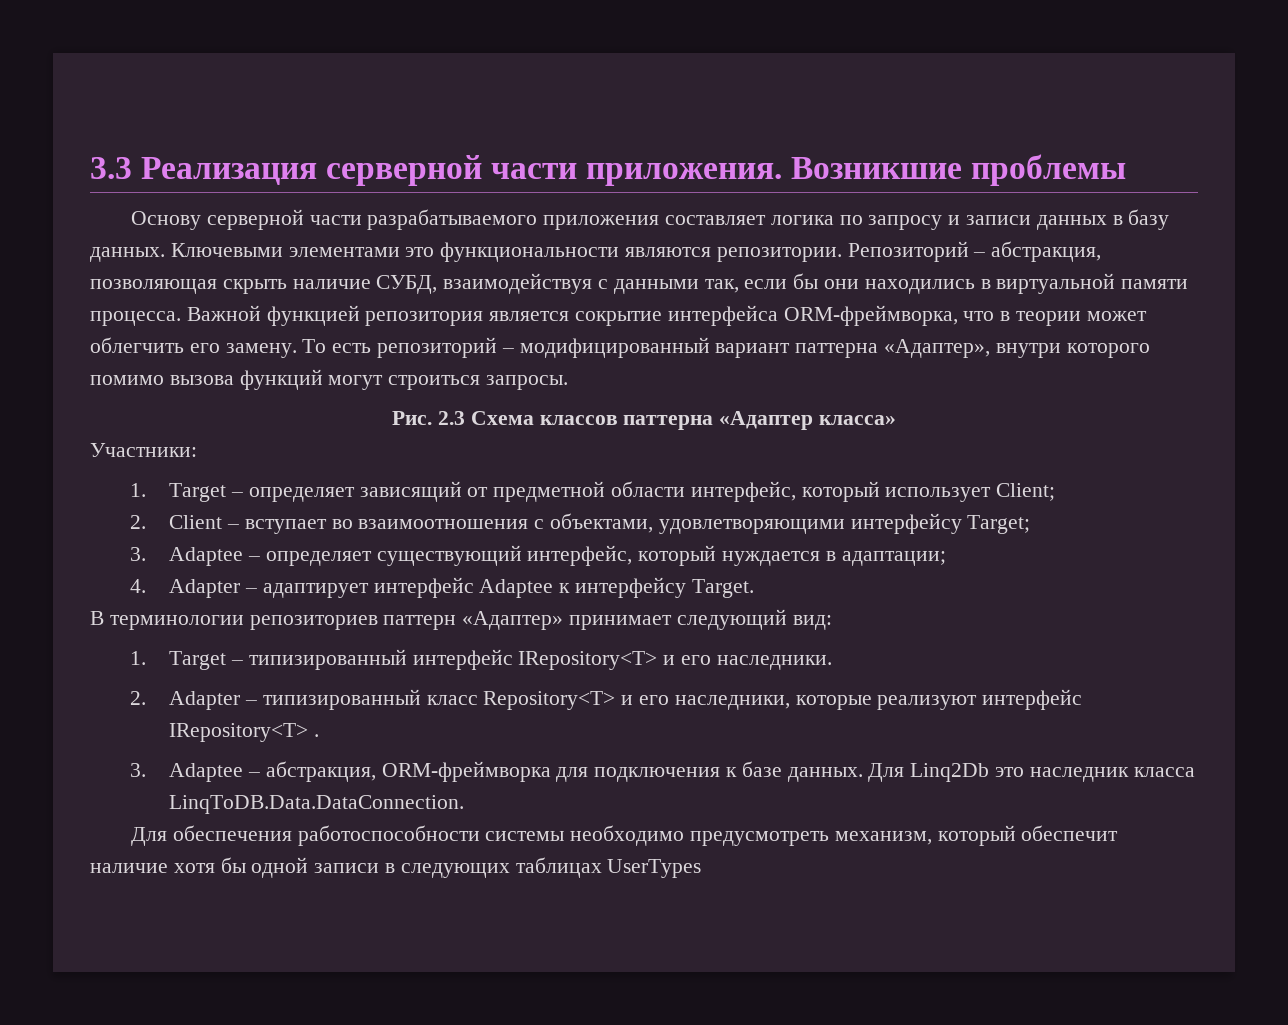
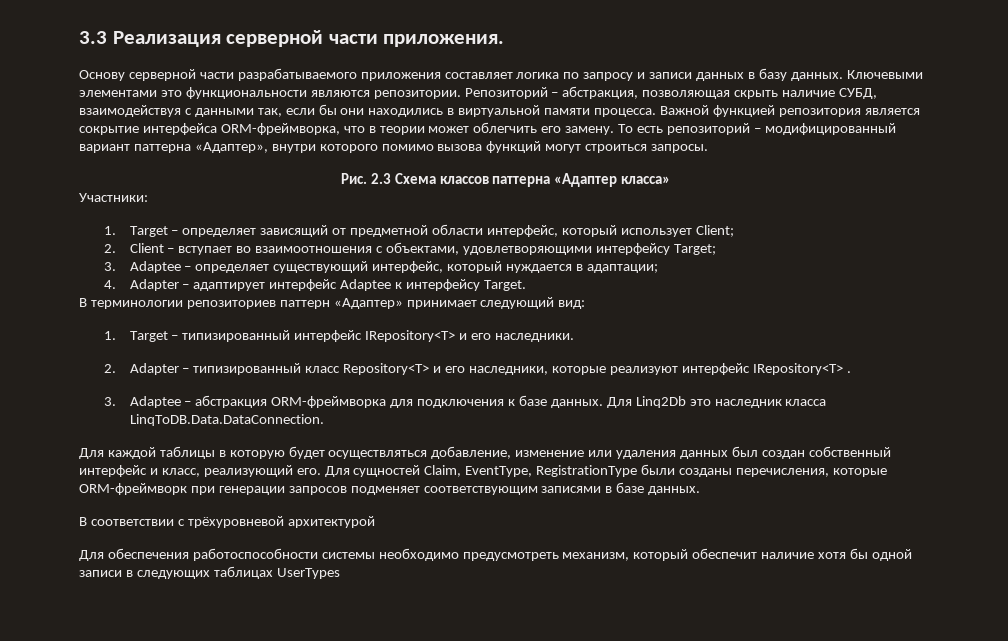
- Возникшие проблемы
- 3. Adaptee – абстракция, ORM-фреймворка для подключения к базе данных.
+ 3. Adaptee – абстракция ORM-фреймворка для подключения к базе данных.
+ Для каждой таблицы в которую будет осуществляться добавление, изменение или удаления данных был создан собственный интерфейс и класс, реализующий его. Для сущностей Claim, EventType, RegistrationType были созданы перечисления, которые ORM-фреймворк при генерации запросов подменяет соответствующим записями в базе данных.
+ В соответствии с трёхуровневой архитектурой

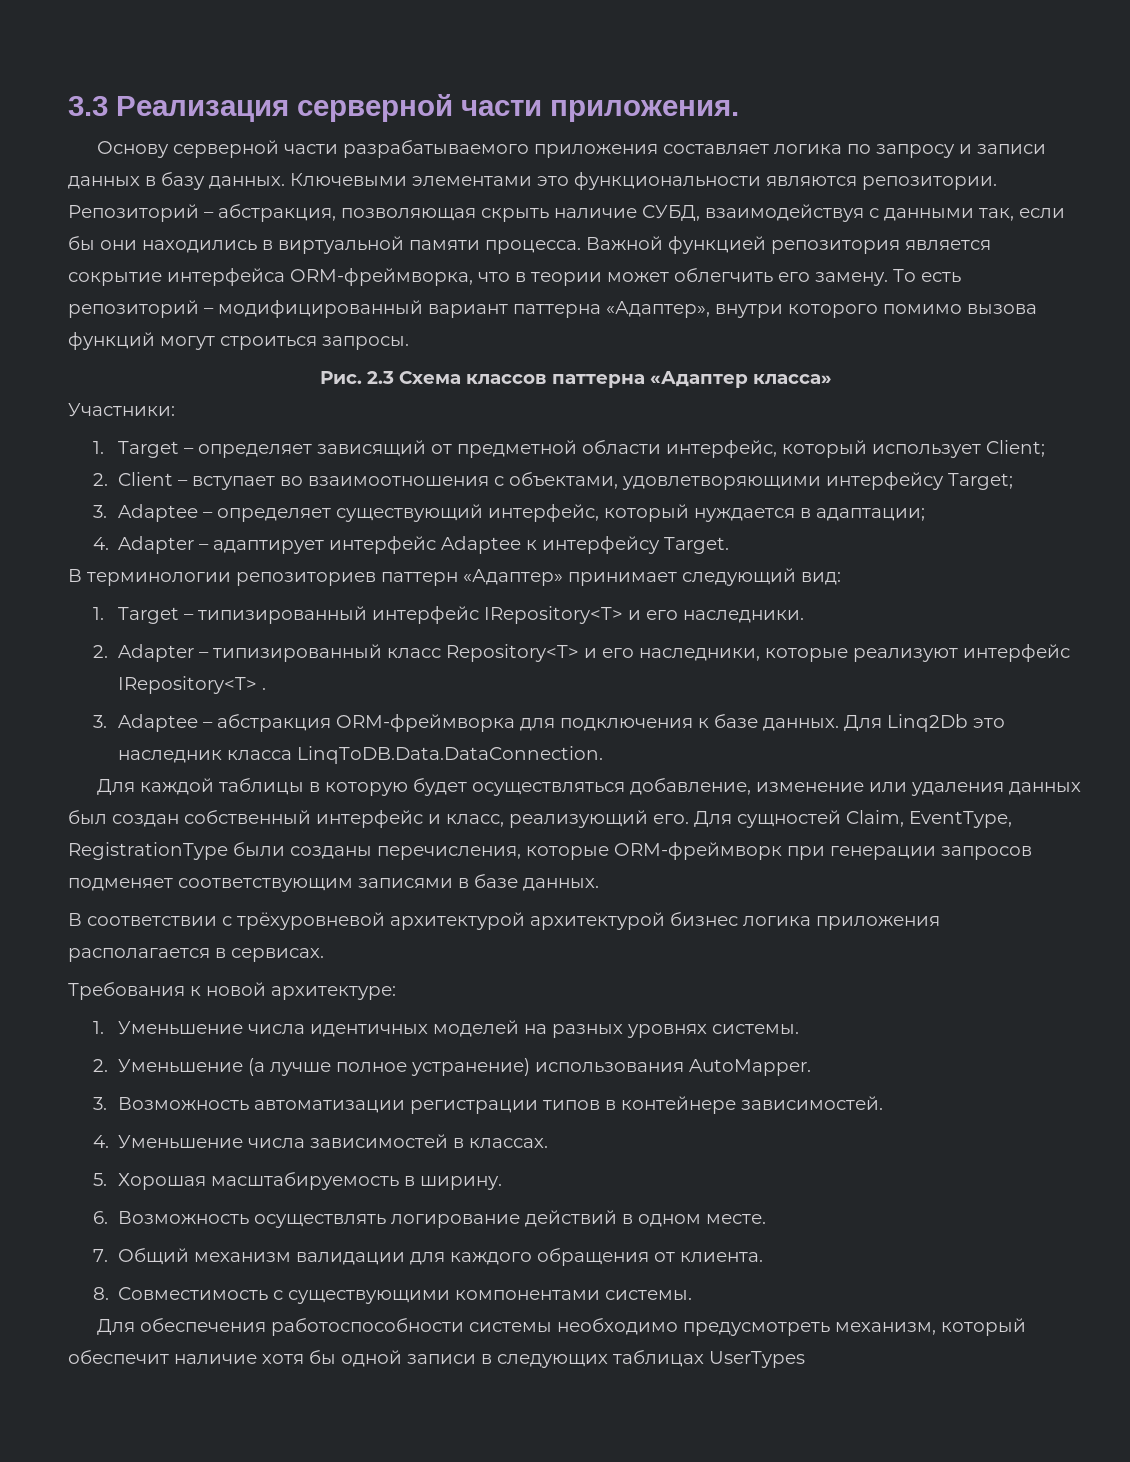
- В соответствии с трёхуровневой архитектурой
+ В соответствии с трёхуровневой архитектурой архитектурой бизнес логика приложения располагается в сервисах.
+ Требования к новой архитектуре:
+ 1. Уменьшение числа идентичных моделей на разных уровнях системы.
+ 2. Уменьшение (а лучше полное устранение) использования AutoMapper.
+ 3. Возможность автоматизации регистрации типов в контейнере зависимостей.
+ 4. Уменьшение числа зависимостей в классах.
+ 5. Хорошая масштабируемость в ширину.
+ 6. Возможность осуществлять логирование действий в одном месте.
+ 7. Общий механизм валидации для каждого обращения от клиента.
+ 8. Совместимость с существующими компонентами системы.

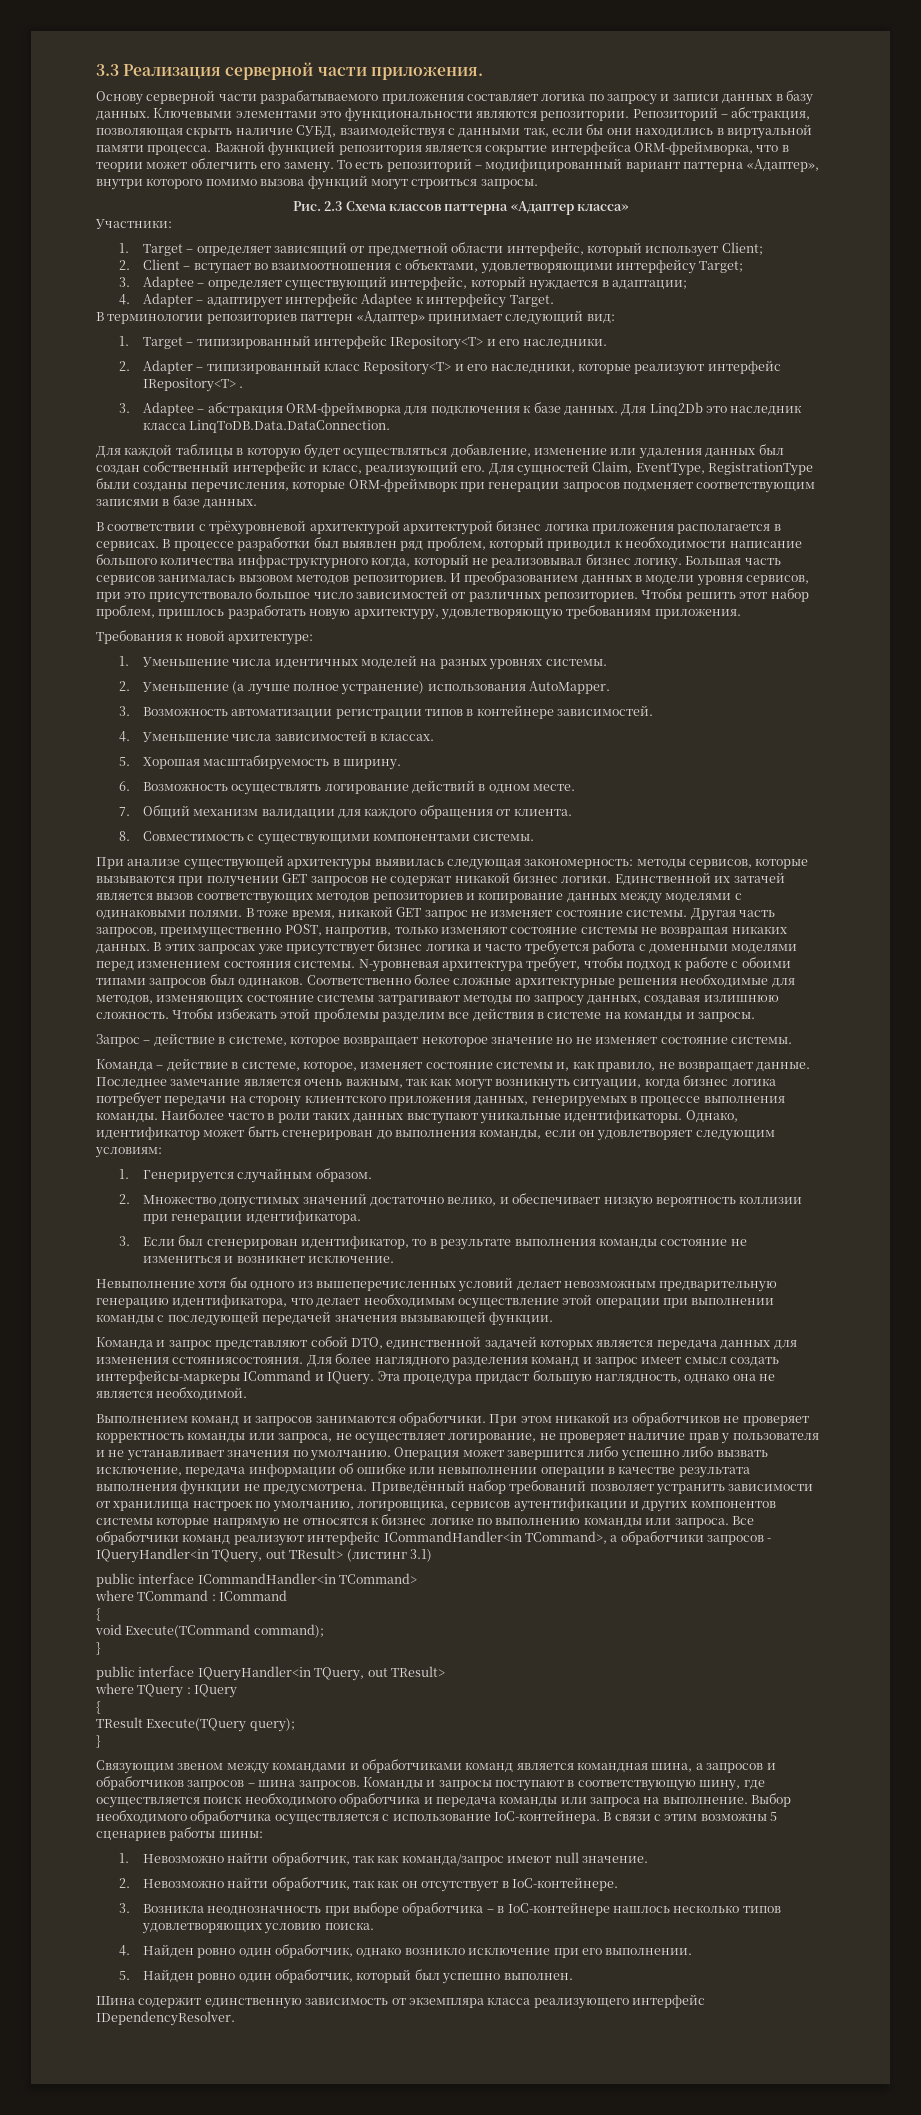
+ В процессе разработки был выявлен ряд проблем, который приводил к необходимости написание большого количества инфраструктурного когда, который не реализовывал бизнес логику. Большая часть сервисов занималась вызовом методов репозиториев. И преобразованием данных в модели уровня сервисов, при это присутствовало большое число зависимостей от различных репозиториев. Чтобы решить этот набор проблем, пришлось разработать новую архитектуру, удовлетворяющую требованиям приложения.
- Для обеспечения работоспособности системы необходимо предусмотреть механизм, который обеспечит наличие хотя бы одной записи в следующих таблицах UserTypes
+ При анализе существующей архитектуры выявилась следующая закономерность: методы сервисов, которые вызываются при получении GET запросов не содержат никакой бизнес логики. Единственной их затачей является вызов соответствующих методов репозиториев и копирование данных между моделями с одинаковыми полями. В тоже время, никакой GET запрос не изменяет состояние системы. Другая часть запросов, преимущественно POST, напротив, только изменяют состояние системы не возвращая никаких данных. В этих запросах уже присутствует бизнес логика и часто требуется работа с доменными моделями перед изменением состояния системы. N-уровневая архитектура требует, чтобы подход к работе с обоими типами запросов был одинаков. Соответственно более сложные архитектурные решения необходимые для методов, изменяющих состояние системы затрагивают методы по запросу данных, создавая излишнюю сложность. Чтобы избежать этой проблемы разделим все действия в системе на команды и запросы.
+ Запрос – действие в системе, которое возвращает некоторое значение но не изменяет состояние системы.
+ Команда – действие в системе, которое, изменяет состояние системы и, как правило, не возвращает данные. Последнее замечание является очень важным, так как могут возникнуть ситуации, когда бизнес логика потребует передачи на сторону клиентского приложения данных, генерируемых в процессе выполнения команды. Наиболее часто в роли таких данных выступают уникальные идентификаторы. Однако, идентификатор может быть сгенерирован до выполнения команды, если он удовлетворяет следующим условиям:
+ 1. Генерируется случайным образом.
+ 2. Множество допустимых значений достаточно велико, и обеспечивает низкую вероятность коллизии при генерации идентификатора.
+ 3. Если был сгенерирован идентификатор, то в результате выполнения команды состояние не измениться и возникнет исключение.
+ Невыполнение хотя бы одного из вышеперечисленных условий делает невозможным предварительную генерацию идентификатора, что делает необходимым осуществление этой операции при выполнении команды с последующей передачей значения вызывающей функции.
+ Команда и запрос представляют собой DTO, единственной задачей которых является передача данных для изменения сстояниясостояния. Для более наглядного разделения команд и запрос имеет смысл создать интерфейсы-маркеры ICommand и IQuery. Эта процедура придаст большую наглядность, однако она не является необходимой.
+ Выполнением команд и запросов занимаются обработчики. При этом никакой из обработчиков не проверяет корректность команды или запроса, не осуществляет логирование, не проверяет наличие прав у пользователя и не устанавливает значения по умолчанию. Операция может завершится либо успешно либо вызвать исключение, передача информации об ошибке или невыполнении операции в качестве результата выполнения функции не предусмотрена. Приведённый набор требований позволяет устранить зависимости от хранилища настроек по умолчанию, логировщика, сервисов аутентификации и других компонентов системы которые напрямую не относятся к бизнес логике по выполнению команды или запроса. Все обработчики команд реализуют интерфейс ICommandHandler<in TCommand>, а обработчики запросов - IQueryHandler<in TQuery, out TResult> (листинг 3.1)
+ public interface ICommandHandler<in TCommand>
+ where TCommand : ICommand
+ {
+ void Execute(TCommand command);
+ }
+ public interface IQueryHandler<in TQuery, out TResult>
+ where TQuery : IQuery
+ {
+ TResult Execute(TQuery query);
+ }
+ Связующим звеном между командами и обработчиками команд является командная шина, а запросов и обработчиков запросов – шина запросов. Команды и запросы поступают в соответствующую шину, где осуществляется поиск необходимого обработчика и передача команды или запроса на выполнение. Выбор необходимого обработчика осуществляется с использование IoC-контейнера. В связи с этим возможны 5 сценариев работы шины:
+ 1. Невозможно найти обработчик, так как команда/запрос имеют null значение.
+ 2. Невозможно найти обработчик, так как он отсутствует в IoC-контейнере.
+ 3. Возникла неоднозначность при выборе обработчика – в IoC-контейнере нашлось несколько типов удовлетворяющих условию поиска.
+ 4. Найден ровно один обработчик, однако возникло исключение при его выполнении.
+ 5. Найден ровно один обработчик, который был успешно выполнен.
+ Шина содержит единственную зависимость от экземпляра класса реализующего интерфейс IDependencyResolver.

